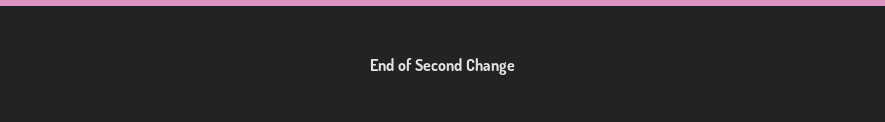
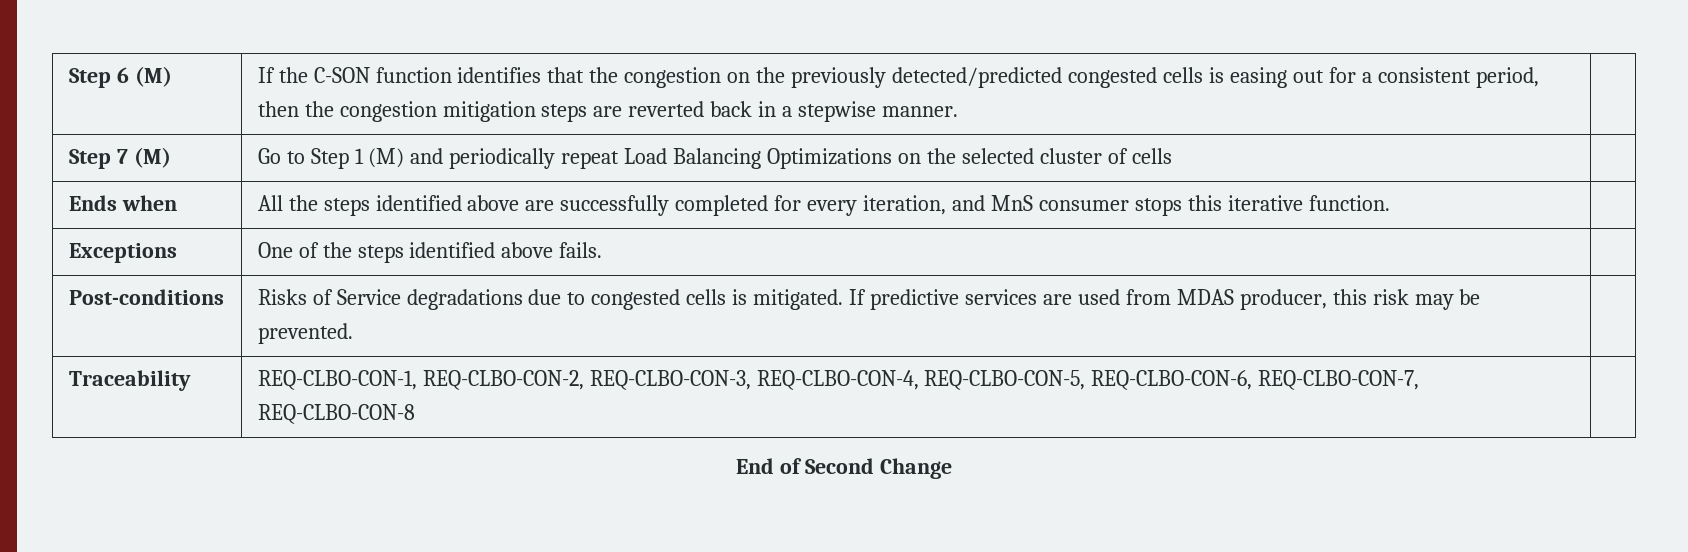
+ Step 6 (M) | If the C-SON function identifies that the congestion on the previously detected/predicted congested cells is easing out for a consistent period, then the congestion mitigation steps are reverted back in a stepwise manner. |
+ Step 7 (M) | Go to Step 1 (M) and periodically repeat Load Balancing Optimizations on the selected cluster of cells |
+ Ends when | All the steps identified above are successfully completed for every iteration, and MnS consumer stops this iterative function. |
+ Exceptions | One of the steps identified above fails. |
+ Post-conditions | Risks of Service degradations due to congested cells is mitigated. If predictive services are used from MDAS producer, this risk may be prevented. |
+ Traceability | REQ-CLBO-CON-1, REQ-CLBO-CON-2, REQ-CLBO-CON-3, REQ-CLBO-CON-4, REQ-CLBO-CON-5, REQ-CLBO-CON-6, REQ-CLBO-CON-7, REQ-CLBO-CON-8 |

